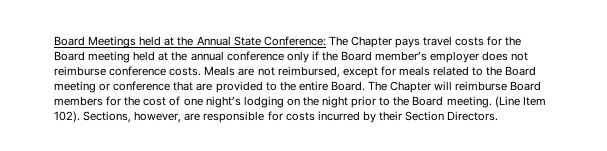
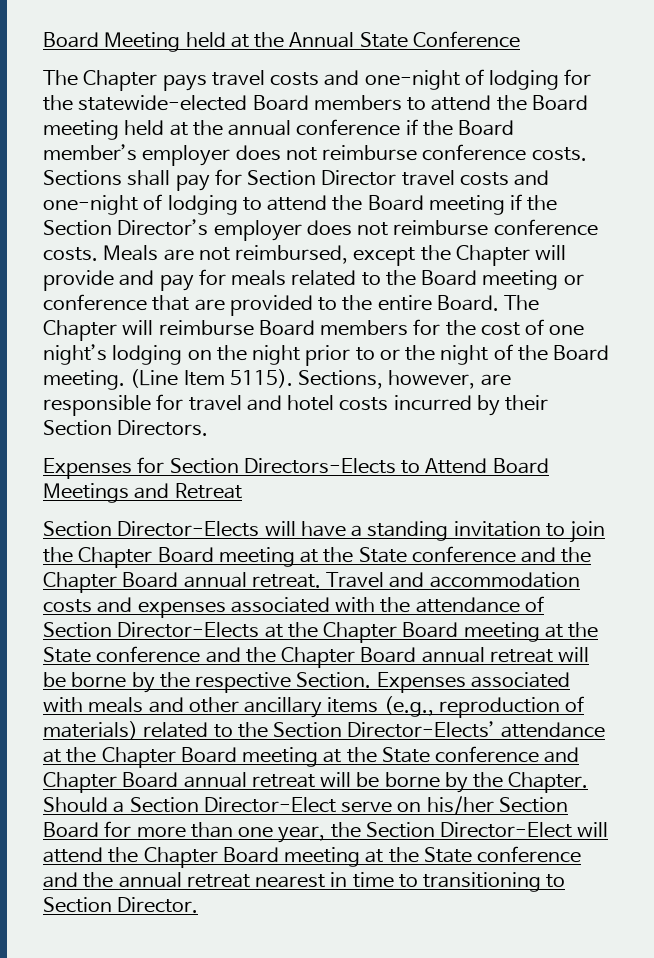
- Board Meetings held at the Annual State Conference: The Chapter pays travel costs for the Board meeting held at the annual conference only if the Board member’s employer does not reimburse conference costs.
+ Board Meeting held at the Annual State Conference
+ The Chapter pays travel costs and one-night of lodging for the statewide-elected Board members to attend the Board meeting held at the annual conference if the Board member’s employer does not reimburse conference costs.
+ Sections shall pay for Section Director travel costs and one-night of lodging to attend the Board meeting if the Section Director’s employer does not reimburse conference costs.
- Meals are not reimbursed, except for meals related to the Board meeting or conference that are provided to the entire Board.
+ Meals are not reimbursed, except the Chapter will provide and pay for meals related to the Board meeting or conference that are provided to the entire Board.
- The Chapter will reimburse Board members for the cost of one night’s lodging on the night prior to the Board meeting.
+ The Chapter will reimburse Board members for the cost of one night’s lodging on the night prior to or the night of the Board meeting.
- (Line Item 102).
+ (Line Item 5115).
- Sections, however, are responsible for costs incurred by their Section Directors.
+ Sections, however, are responsible for travel and hotel costs incurred by their Section Directors.
+ Expenses for Section Directors-Elects to Attend Board Meetings and Retreat
+ Section Director-Elects will have a standing invitation to join the Chapter Board meeting at the State conference and the Chapter Board annual retreat. Travel and accommodation costs and expenses associated with the attendance of Section Director-Elects at the Chapter Board meeting at the State conference and the Chapter Board annual retreat will be borne by the respective Section. Expenses associated with meals and other ancillary items (e.g., reproduction of materials) related to the Section Director-Elects’ attendance at the Chapter Board meeting at the State conference and Chapter Board annual retreat will be borne by the Chapter. Should a Section Director-Elect serve on his/her Section Board for more than one year, the Section Director-Elect will attend the Chapter Board meeting at the State conference and the annual retreat nearest in time to transitioning to Section Director.

